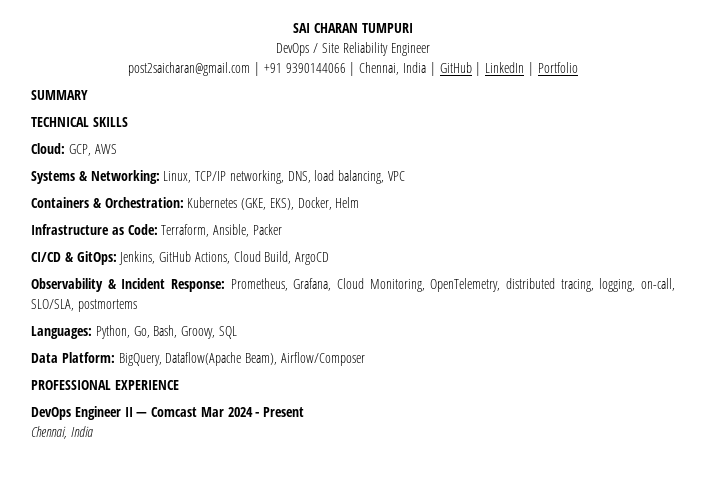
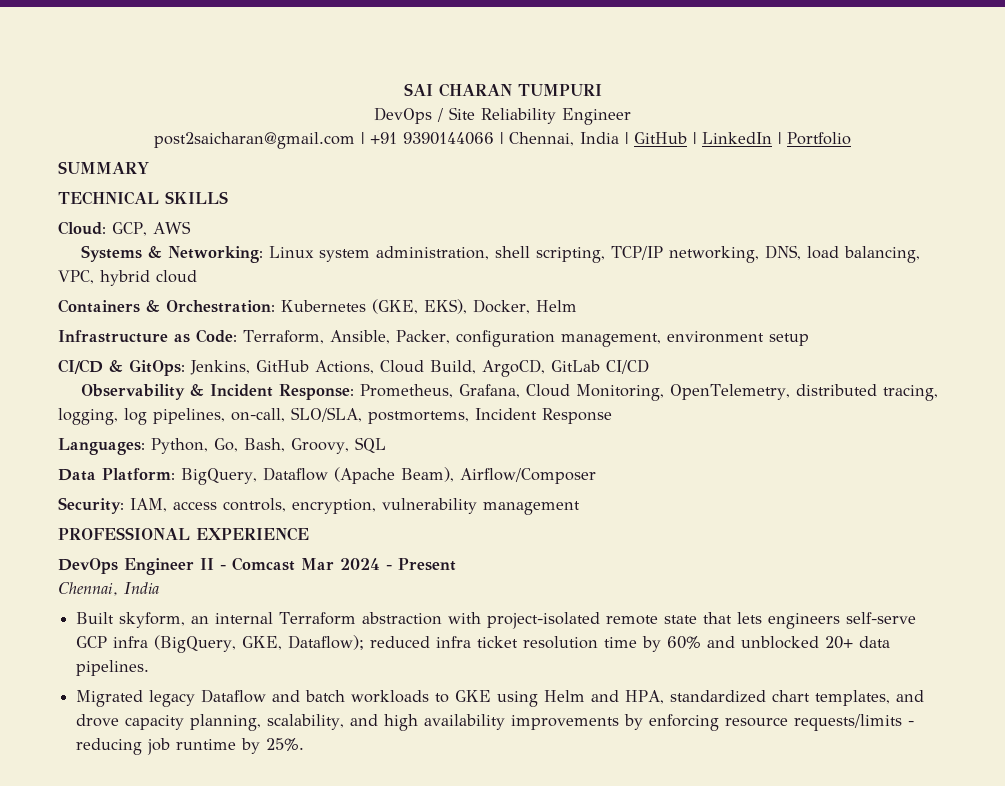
- Systems & Networking: Linux, TCP/IP networking, DNS, load balancing, VPC
+ Systems & Networking: Linux system administration, shell scripting, TCP/IP networking, DNS, load balancing, VPC, hybrid cloud
- Infrastructure as Code: Terraform, Ansible, Packer
+ Infrastructure as Code: Terraform, Ansible, Packer, configuration management, environment setup
- CI/CD & GitOps: Jenkins, GitHub Actions, Cloud Build, ArgoCD
+ CI/CD & GitOps: Jenkins, GitHub Actions, Cloud Build, ArgoCD, GitLab CI/CD
- Observability & Incident Response: Prometheus, Grafana, Cloud Monitoring, OpenTelemetry, distributed tracing, logging, on-call, SLO/SLA, postmortems
+ Observability & Incident Response: Prometheus, Grafana, Cloud Monitoring, OpenTelemetry, distributed tracing, logging, log pipelines, on-call, SLO/SLA, postmortems, Incident Response
- Data Platform: BigQuery, Dataflow(Apache Beam), Airflow/Composer
+ Data Platform: BigQuery, Dataflow (Apache Beam), Airflow/Composer
+ Security: IAM, access controls, encryption, vulnerability management
- DevOps Engineer II — Comcast Mar 2024 - Present
+ DevOps Engineer II - Comcast Mar 2024 - Present
+ Built skyform, an internal Terraform abstraction with project-isolated remote state that lets engineers self-serve GCP infra (BigQuery, GKE, Dataflow); reduced infra ticket resolution time by 60% and unblocked 20+ data pipelines.
+ Migrated legacy Dataflow and batch workloads to GKE using Helm and HPA, standardized chart templates, and drove capacity planning, scalability, and high availability improvements by enforcing resource requests/limits - reducing job runtime by 25%.

